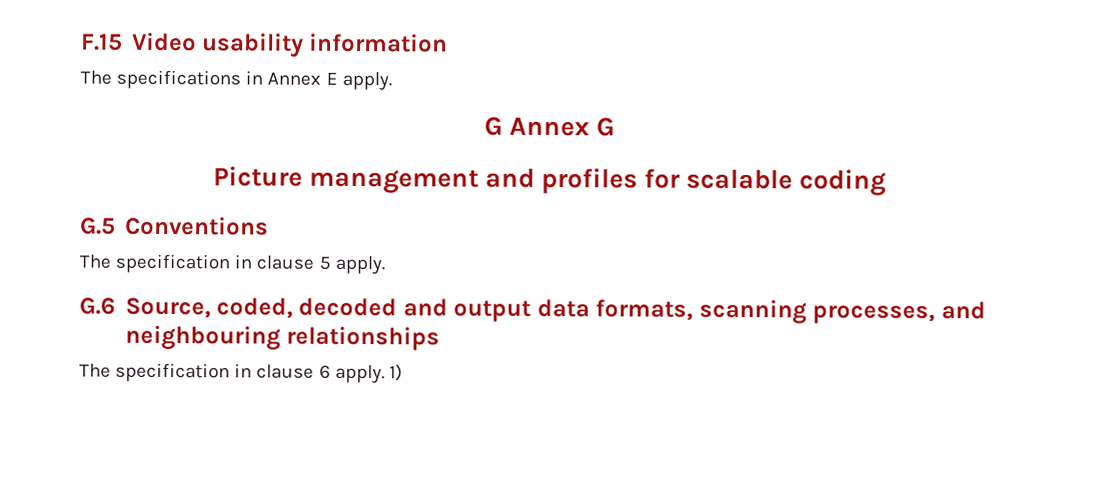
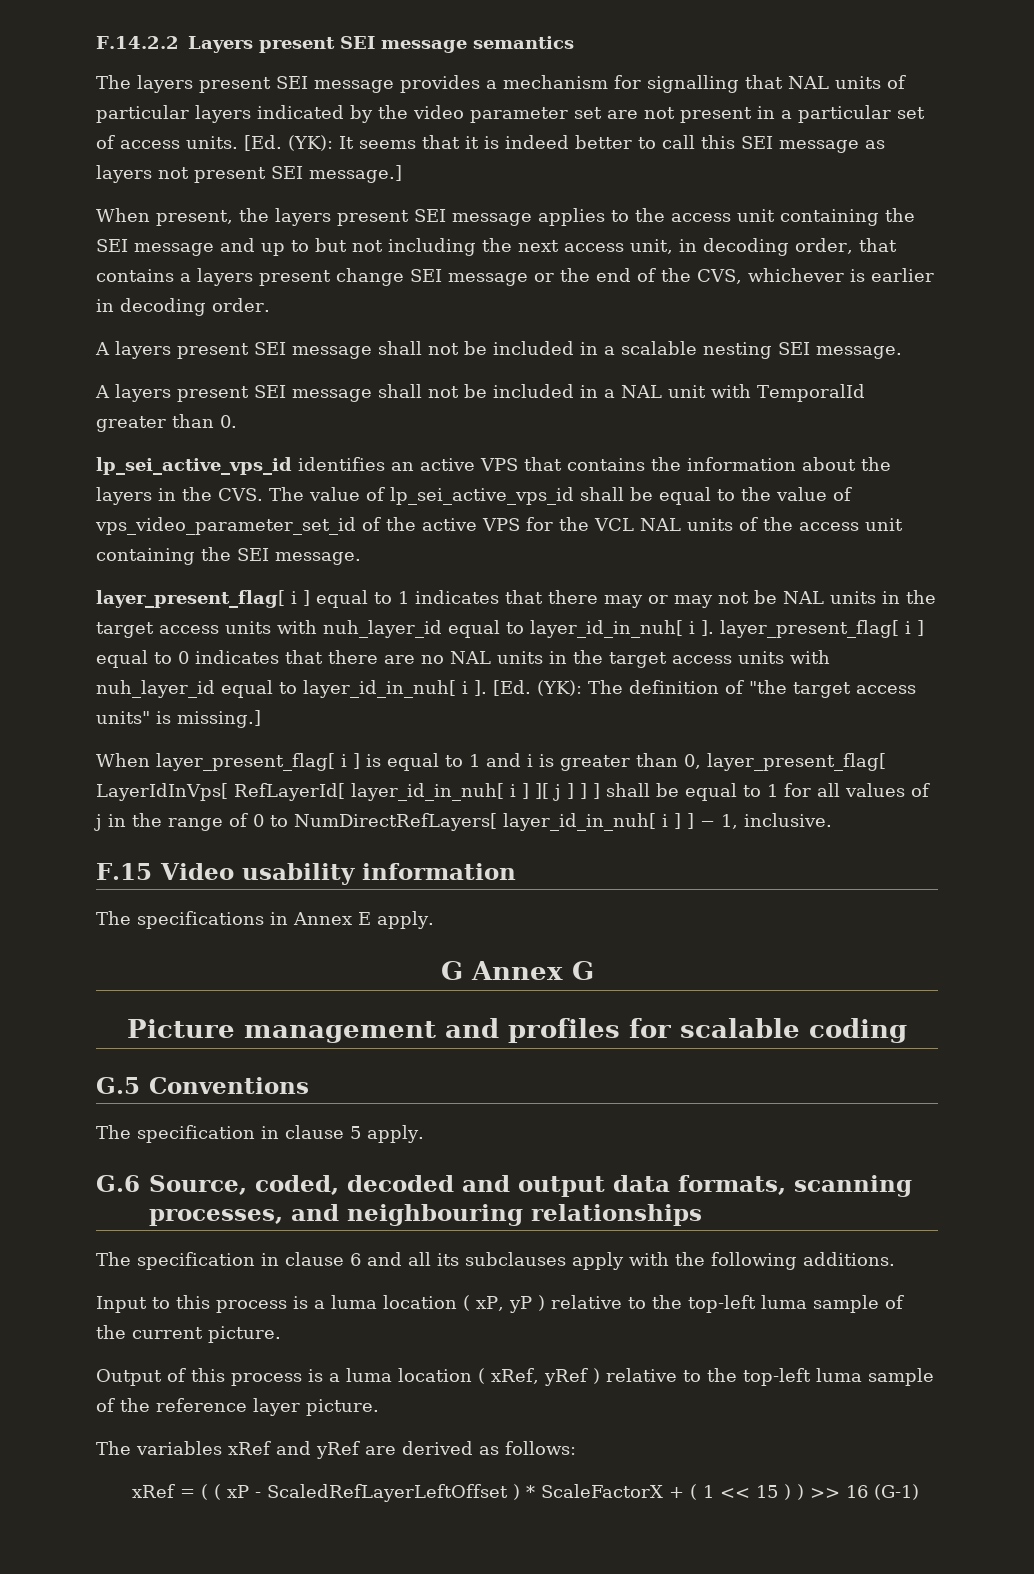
+ F.14.2.2 Layers present SEI message semantics
+ The layers present SEI message provides a mechanism for signalling that NAL units of particular layers indicated by the video parameter set are not present in a particular set of access units. [Ed. (YK): It seems that it is indeed better to call this SEI message as layers not present SEI message.]
+ When present, the layers present SEI message applies to the access unit containing the SEI message and up to but not including the next access unit, in decoding order, that contains a layers present change SEI message or the end of the CVS, whichever is earlier in decoding order.
+ A layers present SEI message shall not be included in a scalable nesting SEI message.
+ A layers present SEI message shall not be included in a NAL unit with TemporalId greater than 0.
+ lp_sei_active_vps_id identifies an active VPS that contains the information about the layers in the CVS. The value of lp_sei_active_vps_id shall be equal to the value of vps_video_parameter_set_id of the active VPS for the VCL NAL units of the access unit containing the SEI message.
+ layer_present_flag[ i ] equal to 1 indicates that there may or may not be NAL units in the target access units with nuh_layer_id equal to layer_id_in_nuh[ i ]. layer_present_flag[ i ] equal to 0 indicates that there are no NAL units in the target access units with nuh_layer_id equal to layer_id_in_nuh[ i ]. [Ed. (YK): The definition of "the target access units" is missing.]
+ When layer_present_flag[ i ] is equal to 1 and i is greater than 0, layer_present_flag[ LayerIdInVps[ RefLayerId[ layer_id_in_nuh[ i ] ][ j ] ] ] shall be equal to 1 for all values of j in the range of 0 to NumDirectRefLayers[ layer_id_in_nuh[ i ] ] − 1, inclusive.
- The specification in clause 6 apply. 1)
+ The specification in clause 6 and all its subclauses apply with the following additions.
+ Input to this process is a luma location ( xP, yP ) relative to the top-left luma sample of the current picture.
+ Output of this process is a luma location ( xRef, yRef ) relative to the top-left luma sample of the reference layer picture.
+ The variables xRef and yRef are derived as follows:
+ xRef = ( ( xP - ScaledRefLayerLeftOffset ) * ScaleFactorX + ( 1 << 15 ) ) >> 16 (G-1)

